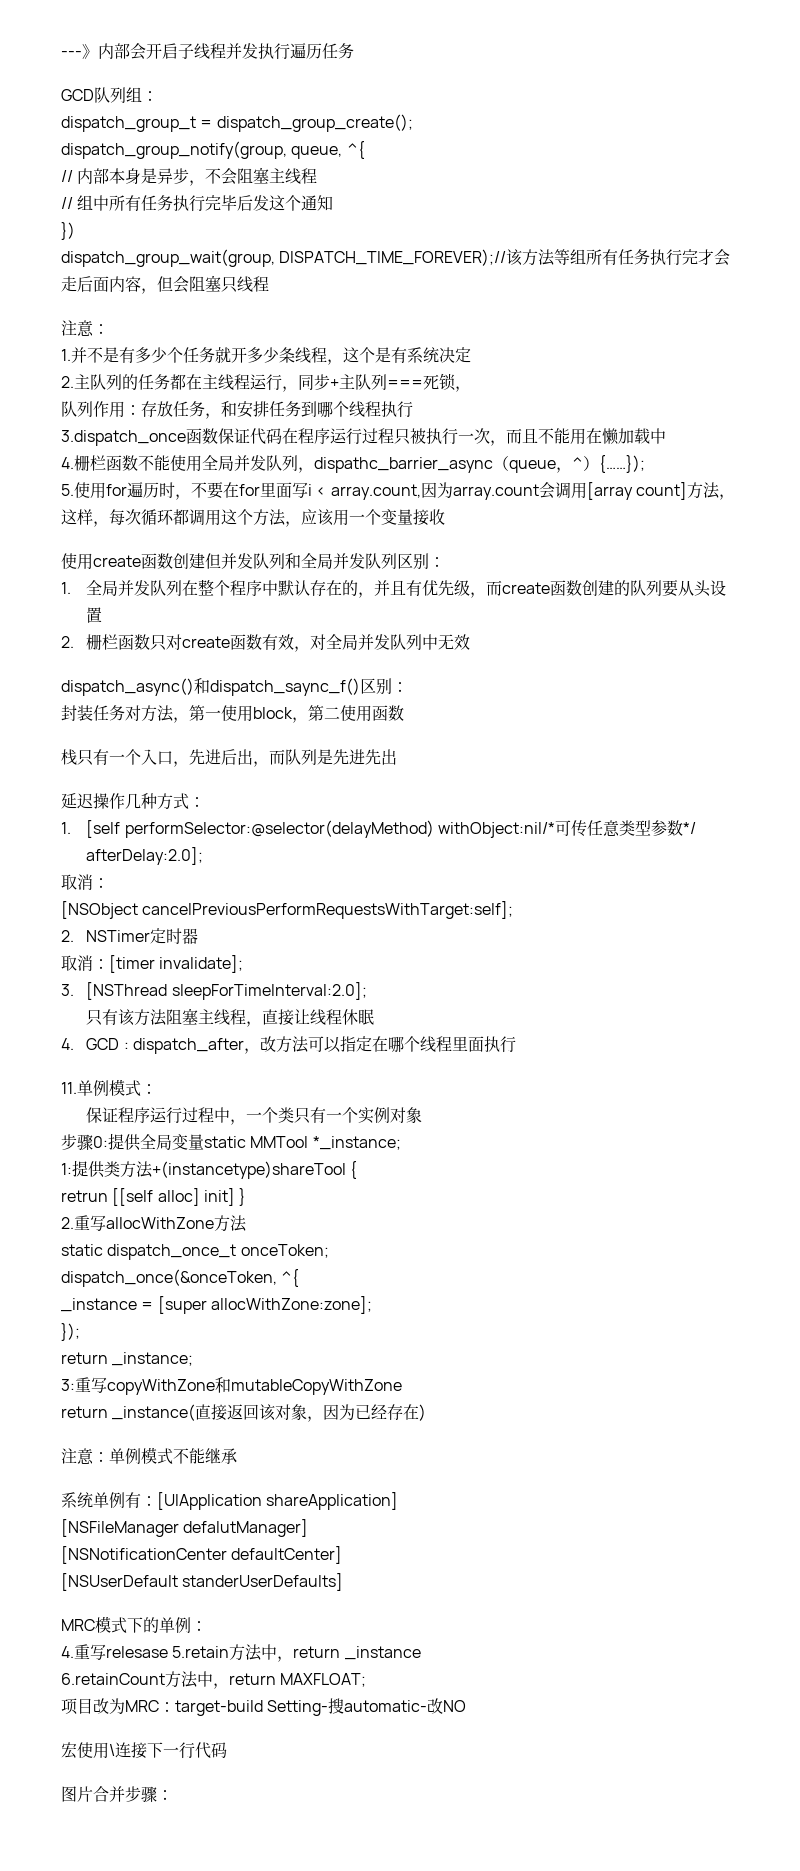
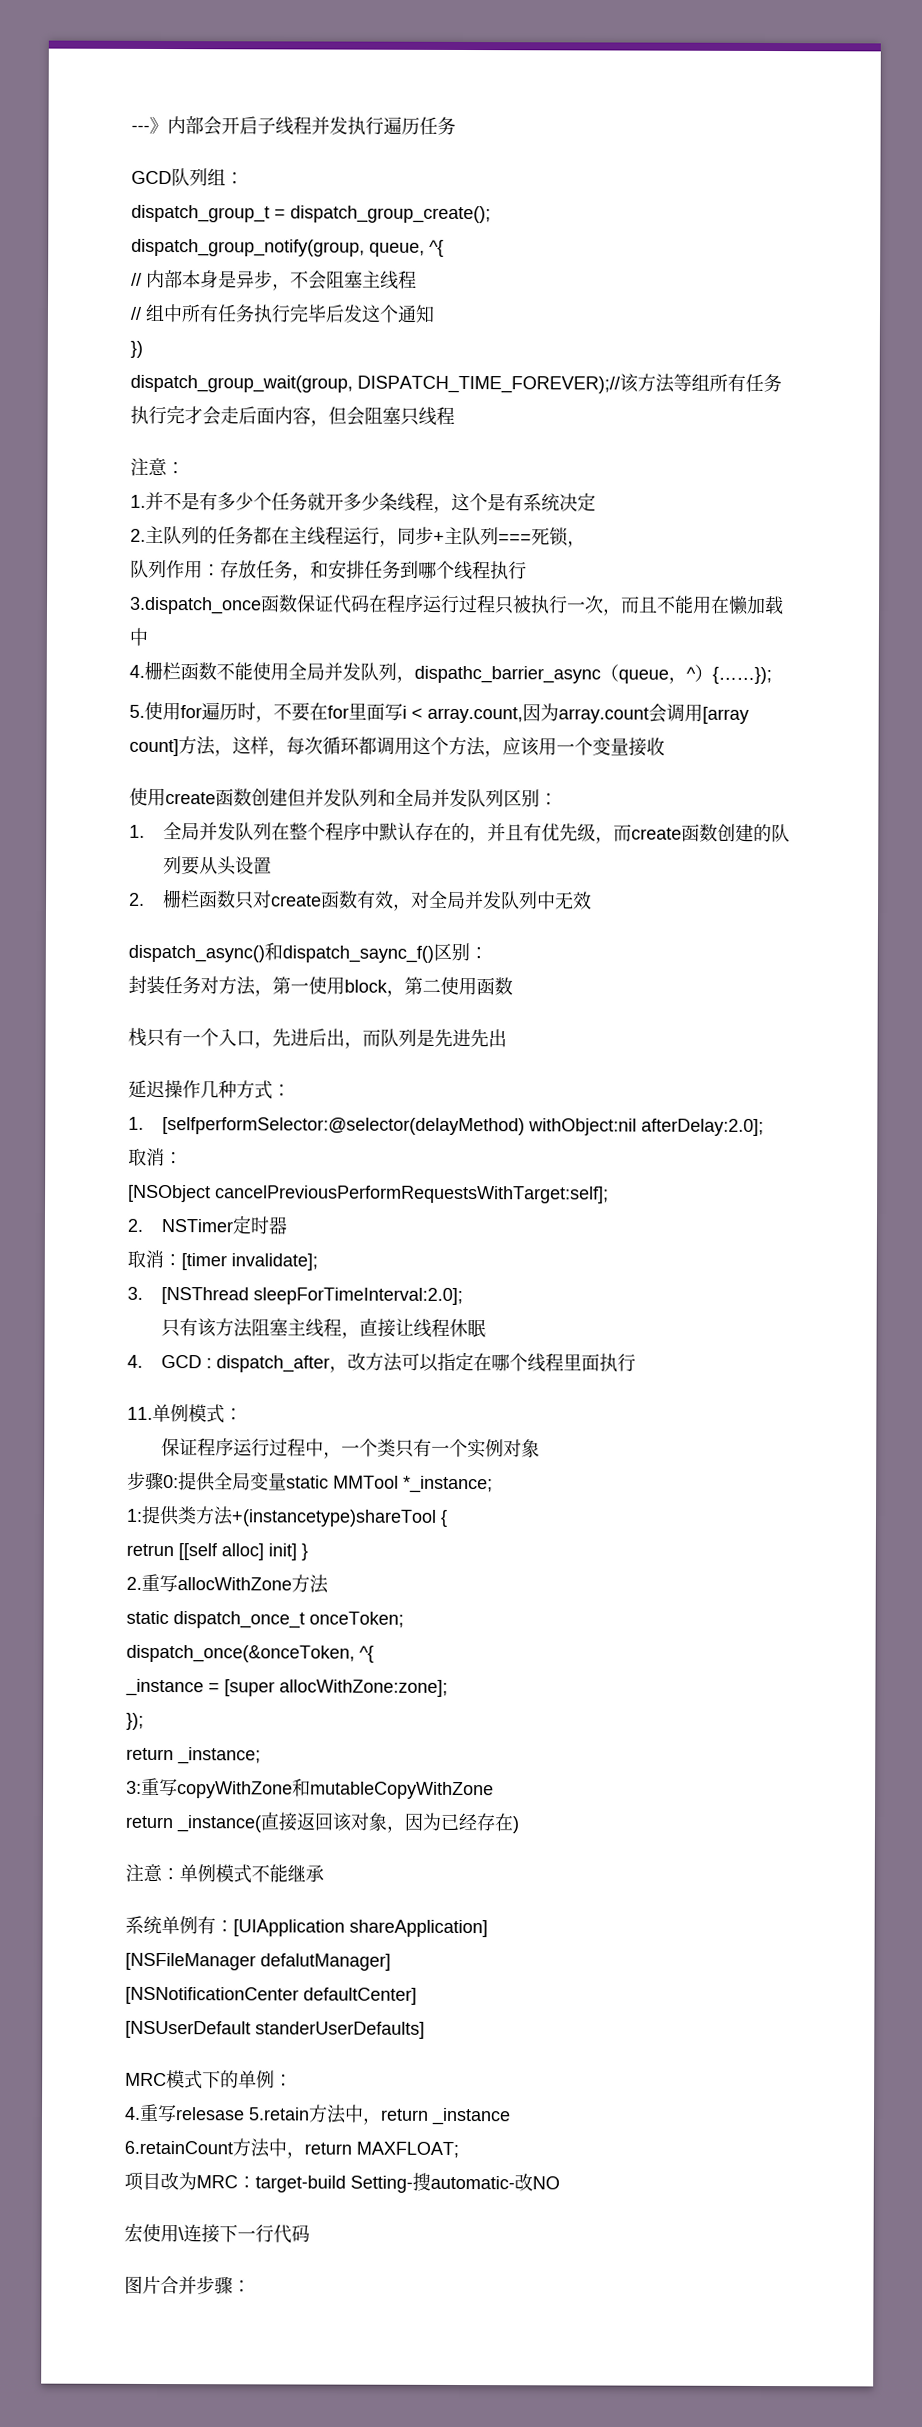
- 1. [self performSelector:@selector(delayMethod) withObject:nil/*可传任意类型参数*/ afterDelay:2.0];
+ 1. [selfperformSelector:@selector(delayMethod) withObject:nil afterDelay:2.0];

